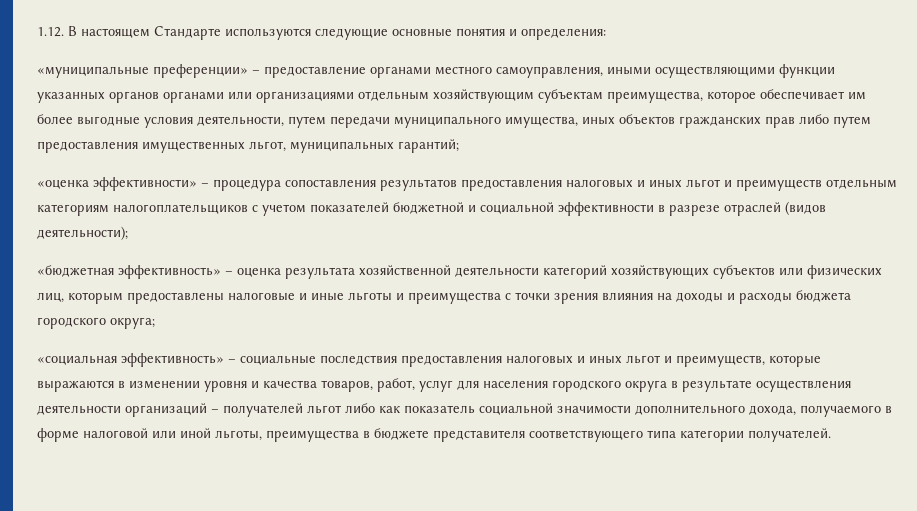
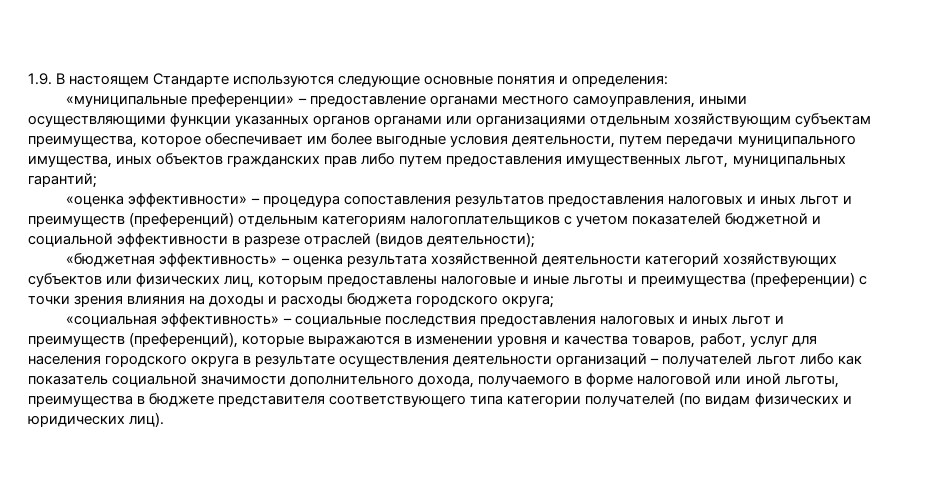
- 1.12. В настоящем Стандарте используются следующие основные понятия и определения:
+ 1.9. В настоящем Стандарте используются следующие основные понятия и определения:
- «оценка эффективности» – процедура сопоставления результатов предоставления налоговых и иных льгот и преимуществ отдельным категориям налогоплательщиков с учетом показателей бюджетной и социальной эффективности в разрезе отраслей (видов деятельности);
+ «оценка эффективности» – процедура сопоставления результатов предоставления налоговых и иных льгот и преимуществ (преференций) отдельным категориям налогоплательщиков с учетом показателей бюджетной и социальной эффективности в разрезе отраслей (видов деятельности);
- «бюджетная эффективность» – оценка результата хозяйственной деятельности категорий хозяйствующих субъектов или физических лиц, которым предоставлены налоговые и иные льготы и преимущества с точки зрения влияния на доходы и расходы бюджета городского округа;
+ «бюджетная эффективность» – оценка результата хозяйственной деятельности категорий хозяйствующих субъектов или физических лиц, которым предоставлены налоговые и иные льготы и преимущества (преференции) с точки зрения влияния на доходы и расходы бюджета городского округа;
- «социальная эффективность» – социальные последствия предоставления налоговых и иных льгот и преимуществ, которые выражаются в изменении уровня и качества товаров, работ, услуг для населения городского округа в результате осуществления деятельности организаций – получателей льгот либо как показатель социальной значимости дополнительного дохода, получаемого в форме налоговой или иной льготы, преимущества в бюджете представителя соответствующего типа категории получателей.
+ «социальная эффективность» – социальные последствия предоставления налоговых и иных льгот и преимуществ (преференций), которые выражаются в изменении уровня и качества товаров, работ, услуг для населения городского округа в результате осуществления деятельности организаций – получателей льгот либо как показатель социальной значимости дополнительного дохода, получаемого в форме налоговой или иной льготы, преимущества в бюджете представителя соответствующего типа категории получателей (по видам физических и юридических лиц).

